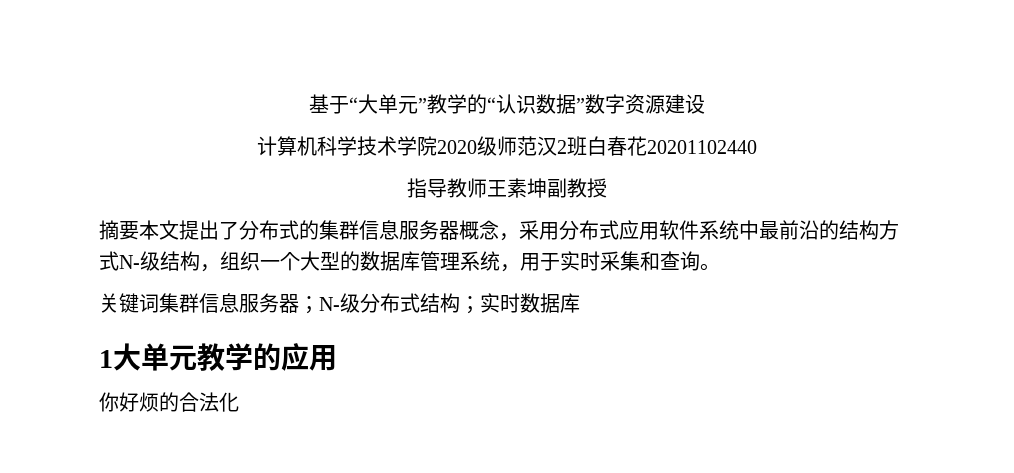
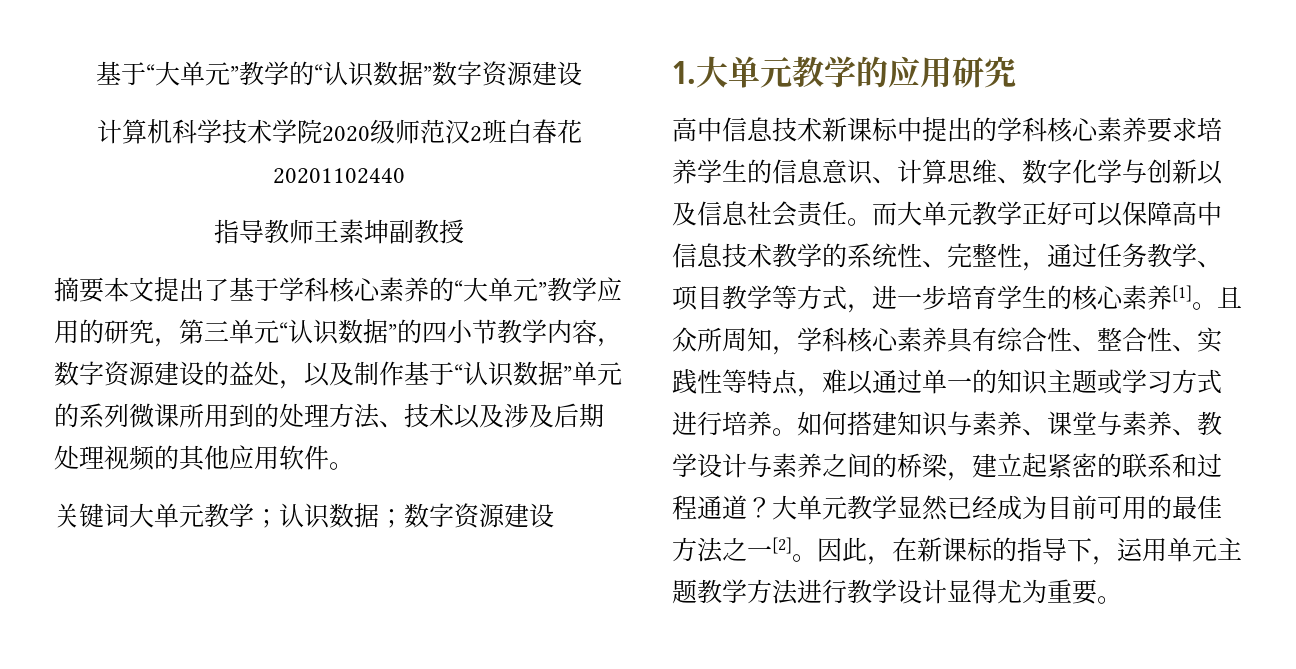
- 摘要本文提出了分布式的集群信息服务器概念，采用分布式应用软件系统中最前沿的结构方式N-级结构，组织一个大型的数据库管理系统，用于实时采集和查询。
- 关键词集群信息服务器；N-级分布式结构；实时数据库
- 1大单元教学的应用
- 你好烦的合法化
+ 摘要本文提出了基于学科核心素养的“大单元”教学应用的研究，第三单元“认识数据”的四小节教学内容，数字资源建设的益处，以及制作基于“认识数据”单元的系列微课所用到的处理方法、技术以及涉及后期处理视频的其他应用软件。
+ 关键词大单元教学；认识数据；数字资源建设
+ 1.大单元教学的应用研究
+ 高中信息技术新课标中提出的学科核心素养要求培养学生的信息意识、计算思维、数字化学与创新以及信息社会责任。而大单元教学正好可以保障高中信息技术教学的系统性、完整性，通过任务教学、项目教学等方式，进一步培育学生的核心素养[1]。且众所周知，学科核心素养具有综合性、整合性、实践性等特点，难以通过单一的知识主题或学习方式进行培养。如何搭建知识与素养、课堂与素养、教学设计与素养之间的桥梁，建立起紧密的联系和过程通道？大单元教学显然已经成为目前可用的最佳方法之一[2]。因此，在新课标的指导下，运用单元主题教学方法进行教学设计显得尤为重要。

